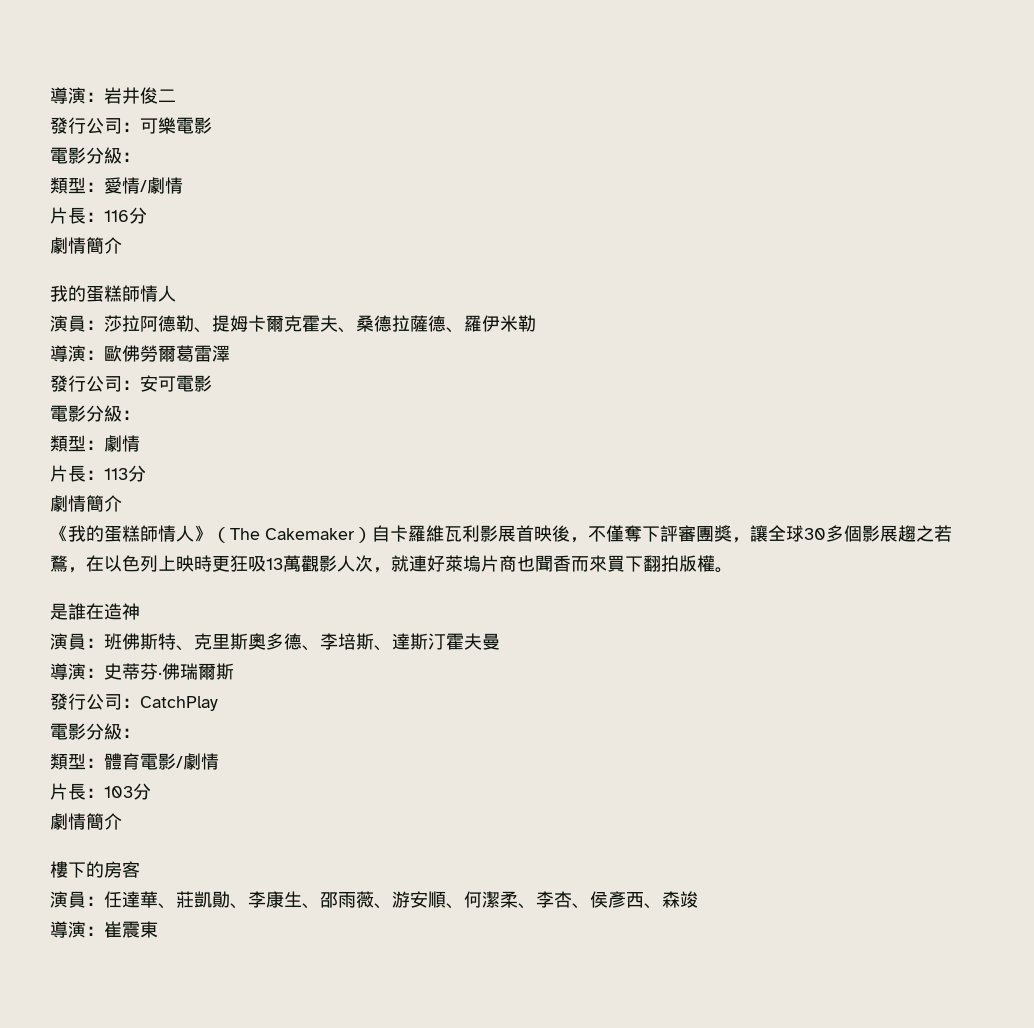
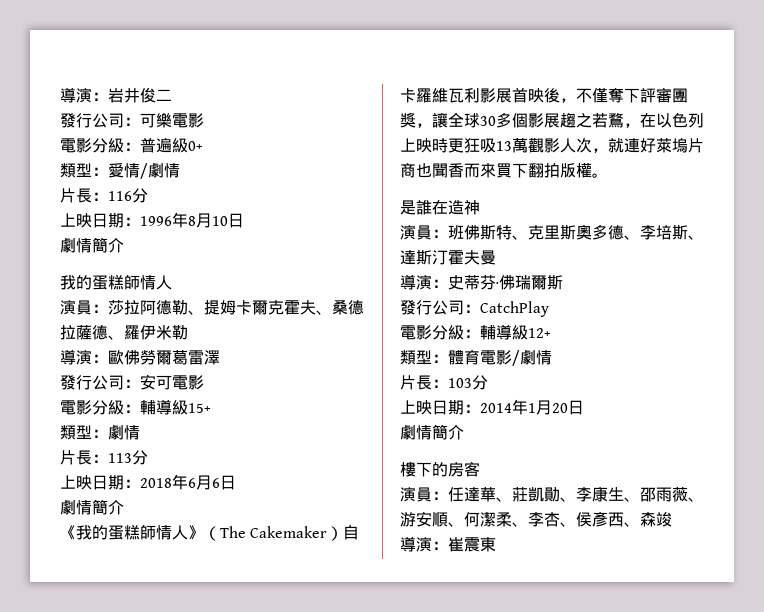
  發行公司：可樂電影
- 電影分級：
+ 電影分級：普遍級0+
+ 上映日期：1996年8月10日
  發行公司：安可電影
- 電影分級：
+ 電影分級：輔導級15+
+ 上映日期：2018年6月6日
  發行公司：CatchPlay
- 電影分級：
+ 電影分級：輔導級12+
+ 上映日期：2014年1月20日

